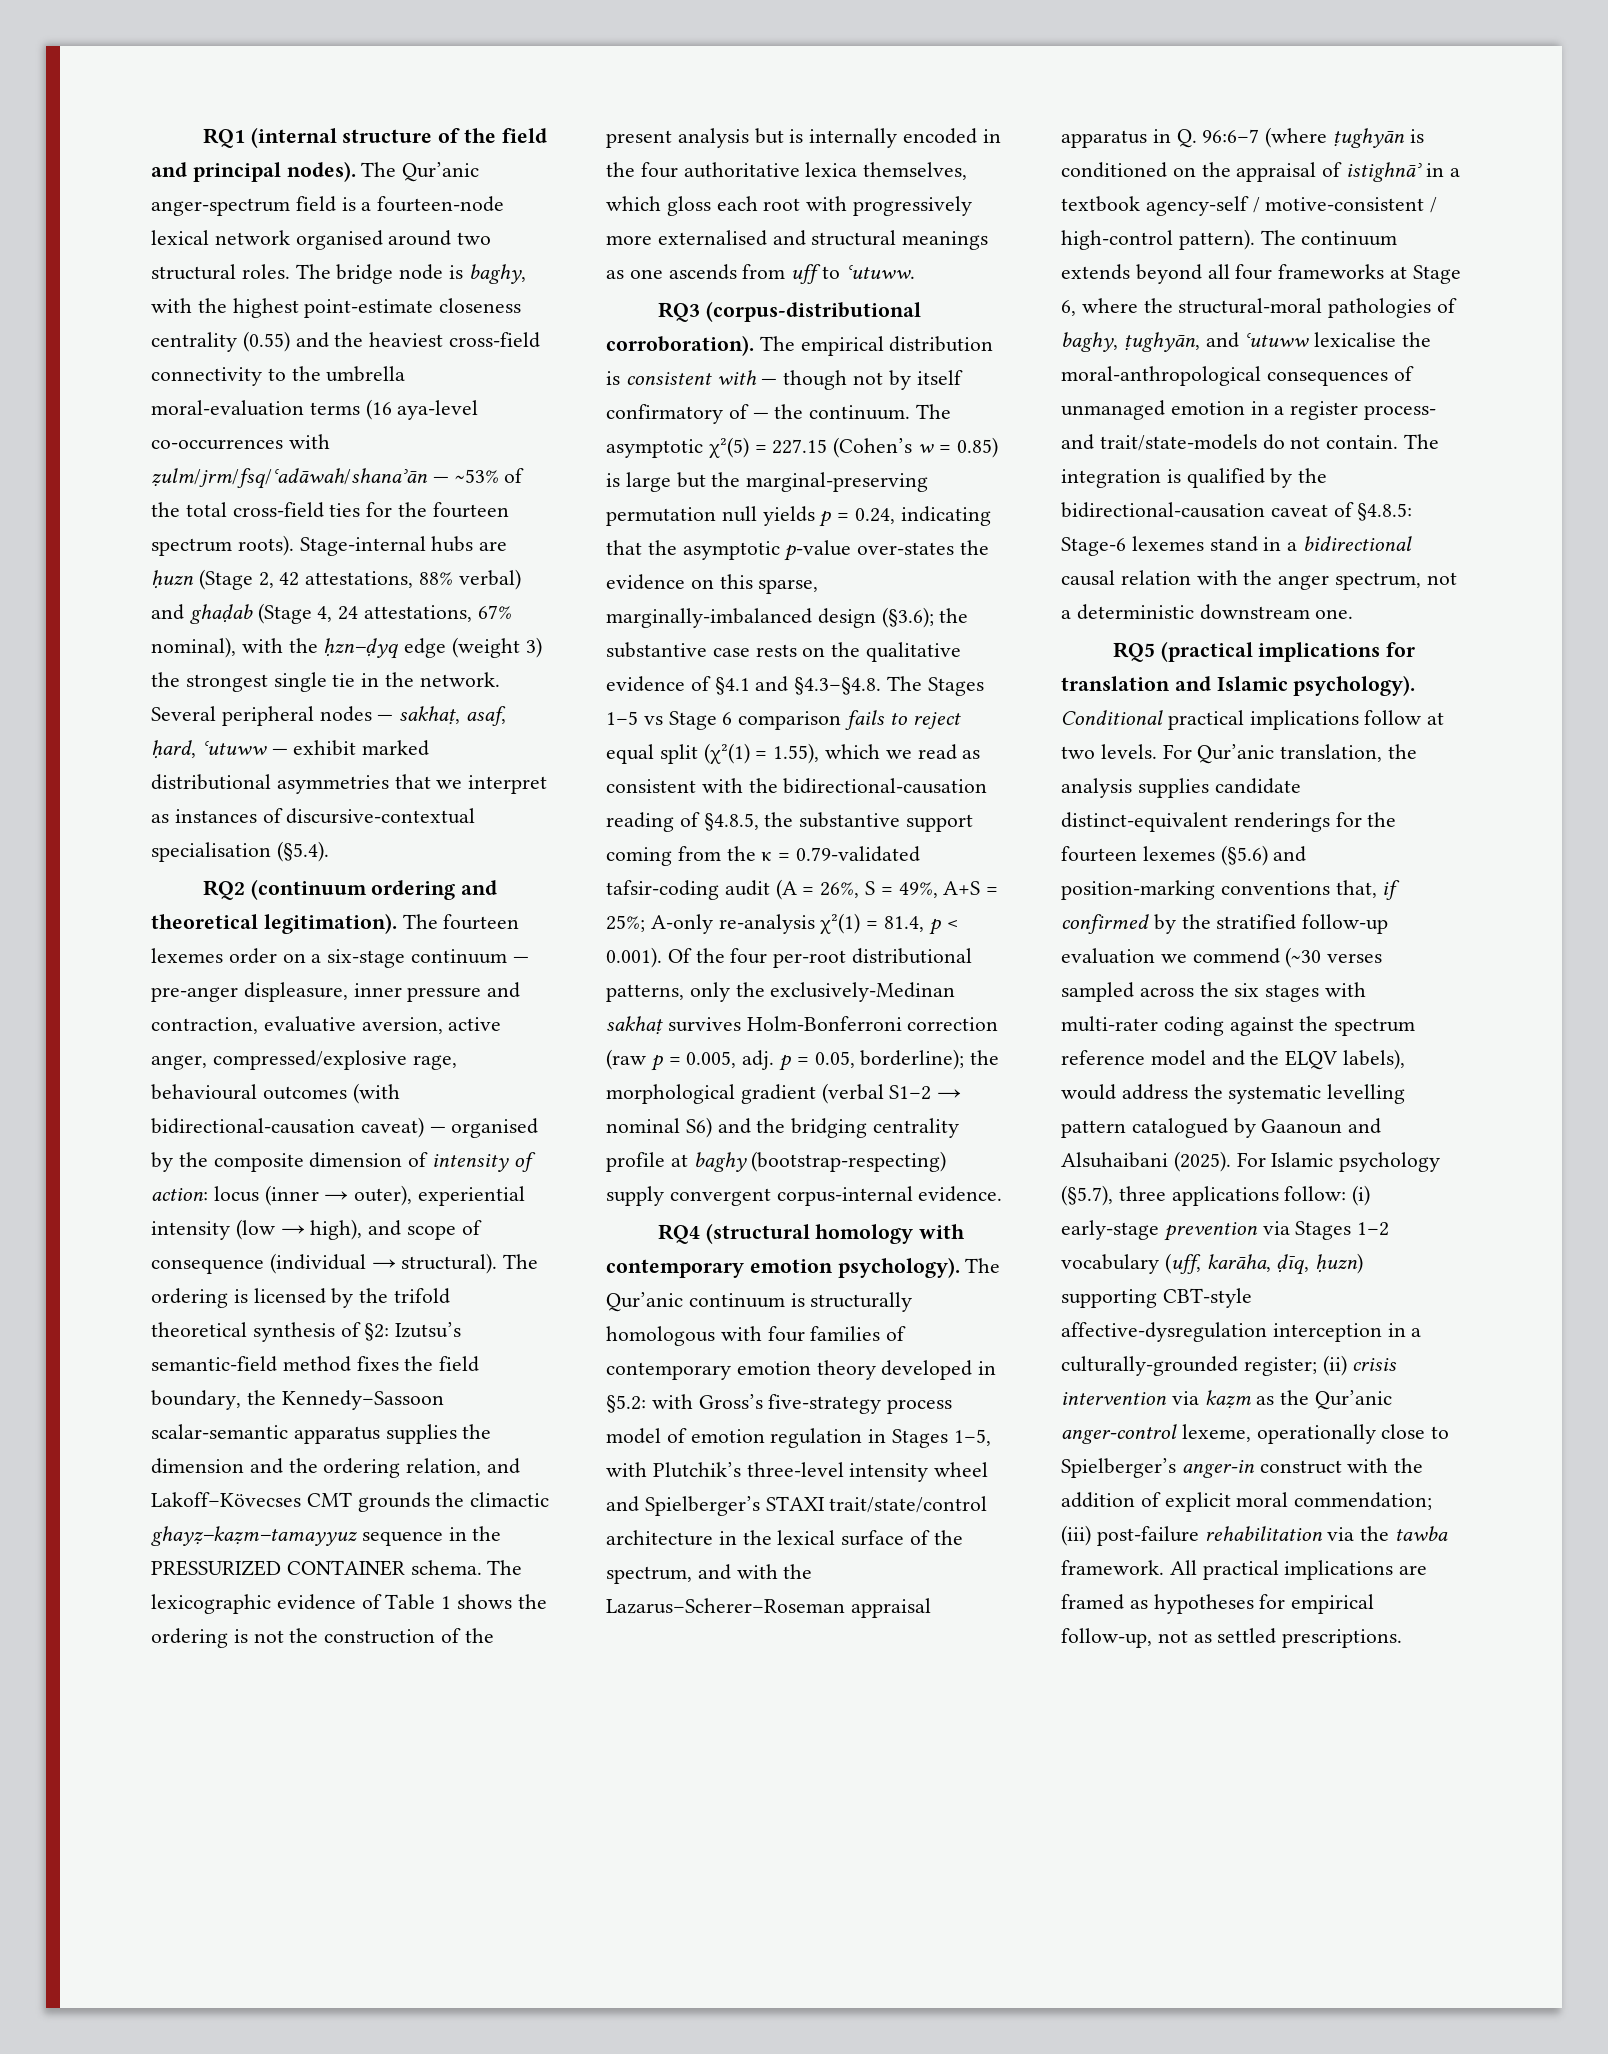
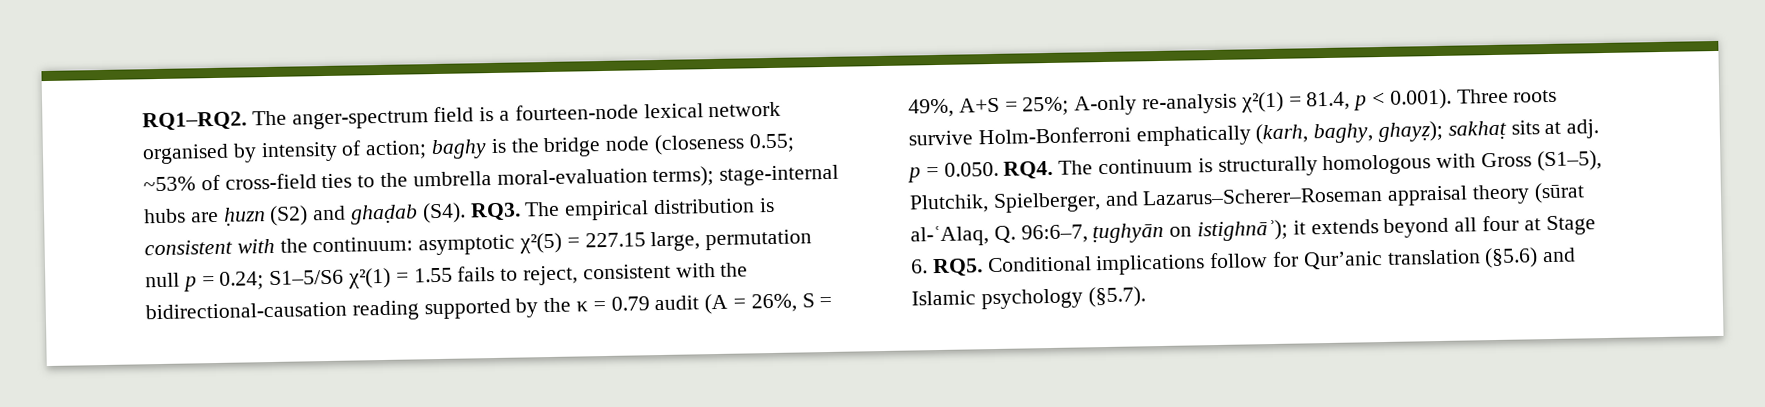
- RQ1 (internal structure of the field and principal nodes). The Qur’anic anger-spectrum field is a fourteen-node lexical network organised around two structural roles. The bridge node is baghy, with the highest point-estimate closeness centrality (0.55) and the heaviest cross-field connectivity to the umbrella moral-evaluation terms (16 aya-level co-occurrences with ẓulm/jrm/fsq/ʿadāwah/shanaʾān — ~53% of the total cross-field ties for the fourteen spectrum roots). Stage-internal hubs are ḥuzn (Stage 2, 42 attestations, 88% verbal) and ghaḍab (Stage 4, 24 attestations, 67% nominal), with the ḥzn–ḍyq edge (weight 3) the strongest single tie in the network. Several peripheral nodes — sakhaṭ, asaf, ḥard, ʿutuww — exhibit marked distributional asymmetries that we interpret as instances of discursive-contextual specialisation (§5.4).
- RQ2 (continuum ordering and theoretical legitimation). The fourteen lexemes order on a six-stage continuum — pre-anger displeasure, inner pressure and contraction, evaluative aversion, active anger, compressed/explosive rage, behavioural outcomes (with bidirectional-causation caveat) — organised by the composite dimension of intensity of action: locus (inner → outer), experiential intensity (low → high), and scope of consequence (individual → structural). The ordering is licensed by the trifold theoretical synthesis of §2: Izutsu’s semantic-field method fixes the field boundary, the Kennedy–Sassoon scalar-semantic apparatus supplies the dimension and the ordering relation, and Lakoff–Kövecses CMT grounds the climactic ghayẓ–kaẓm–tamayyuz sequence in the PRESSURIZED CONTAINER schema. The lexicographic evidence of Table 1 shows the ordering is not the construction of the present analysis but is internally encoded in the four authoritative lexica themselves, which gloss each root with progressively more externalised and structural meanings as one ascends from uff to ʿutuww.
- RQ3 (corpus-distributional corroboration). The empirical distribution is consistent with — though not by itself confirmatory of — the continuum. The asymptotic χ²(5) = 227.15 (Cohen’s w = 0.85) is large but the marginal-preserving permutation null yields p = 0.24, indicating that the asymptotic p-value over-states the evidence on this sparse, marginally-imbalanced design (§3.6); the substantive case rests on the qualitative evidence of §4.1 and §4.3–§4.8. The Stages 1–5 vs Stage 6 comparison fails to reject equal split (χ²(1) = 1.55), which we read as consistent with the bidirectional-causation reading of §4.8.5, the substantive support coming from the κ = 0.79-validated tafsir-coding audit (A = 26%, S = 49%, A+S = 25%; A-only re-analysis χ²(1) = 81.4, p < 0.001). Of the four per-root distributional patterns, only the exclusively-Medinan sakhaṭ survives Holm-Bonferroni correction (raw p = 0.005, adj. p = 0.05, borderline); the morphological gradient (verbal S1–2 → nominal S6) and the bridging centrality profile at baghy (bootstrap-respecting) supply convergent corpus-internal evidence.
- RQ4 (structural homology with contemporary emotion psychology). The Qur’anic continuum is structurally homologous with four families of contemporary emotion theory developed in §5.2: with Gross’s five-strategy process model of emotion regulation in Stages 1–5, with Plutchik’s three-level intensity wheel and Spielberger’s STAXI trait/state/control architecture in the lexical surface of the spectrum, and with the Lazarus–Scherer–Roseman appraisal apparatus in Q. 96:6–7 (where ṭughyān is conditioned on the appraisal of istighnāʾ in a textbook agency-self / motive-consistent / high-control pattern). The continuum extends beyond all four frameworks at Stage 6, where the structural-moral pathologies of baghy, ṭughyān, and ʿutuww lexicalise the moral-anthropological consequences of unmanaged emotion in a register process- and trait/state-models do not contain. The integration is qualified by the bidirectional-causation caveat of §4.8.5: Stage-6 lexemes stand in a bidirectional causal relation with the anger spectrum, not a deterministic downstream one.
- RQ5 (practical implications for translation and Islamic psychology). Conditional practical implications follow at two levels. For Qur’anic translation, the analysis supplies candidate distinct-equivalent renderings for the fourteen lexemes (§5.6) and position-marking conventions that, if confirmed by the stratified follow-up evaluation we commend (~30 verses sampled across the six stages with multi-rater coding against the spectrum reference model and the ELQV labels), would address the systematic levelling pattern catalogued by Gaanoun and Alsuhaibani (2025). For Islamic psychology (§5.7), three applications follow: (i) early-stage prevention via Stages 1–2 vocabulary (uff, karāha, ḍīq, ḥuzn) supporting CBT-style affective-dysregulation interception in a culturally-grounded register; (ii) crisis intervention via kaẓm as the Qur’anic anger-control lexeme, operationally close to Spielberger’s anger-in construct with the addition of explicit moral commendation; (iii) post-failure rehabilitation via the tawba framework. All practical implications are framed as hypotheses for empirical follow-up, not as settled prescriptions.
+ RQ1–RQ2. The anger-spectrum field is a fourteen-node lexical network organised by intensity of action; baghy is the bridge node (closeness 0.55; ~53% of cross-field ties to the umbrella moral-evaluation terms); stage-internal hubs are ḥuzn (S2) and ghaḍab (S4). RQ3. The empirical distribution is consistent with the continuum: asymptotic χ²(5) = 227.15 large, permutation null p = 0.24; S1–5/S6 χ²(1) = 1.55 fails to reject, consistent with the bidirectional-causation reading supported by the κ = 0.79 audit (A = 26%, S = 49%, A+S = 25%; A-only re-analysis χ²(1) = 81.4, p < 0.001). Three roots survive Holm-Bonferroni emphatically (karh, baghy, ghayẓ); sakhaṭ sits at adj. p = 0.050. RQ4. The continuum is structurally homologous with Gross (S1–5), Plutchik, Spielberger, and Lazarus–Scherer–Roseman appraisal theory (sūrat al-ʿAlaq, Q. 96:6–7, ṭughyān on istighnāʾ); it extends beyond all four at Stage 6. RQ5. Conditional implications follow for Qur’anic translation (§5.6) and Islamic psychology (§5.7).

